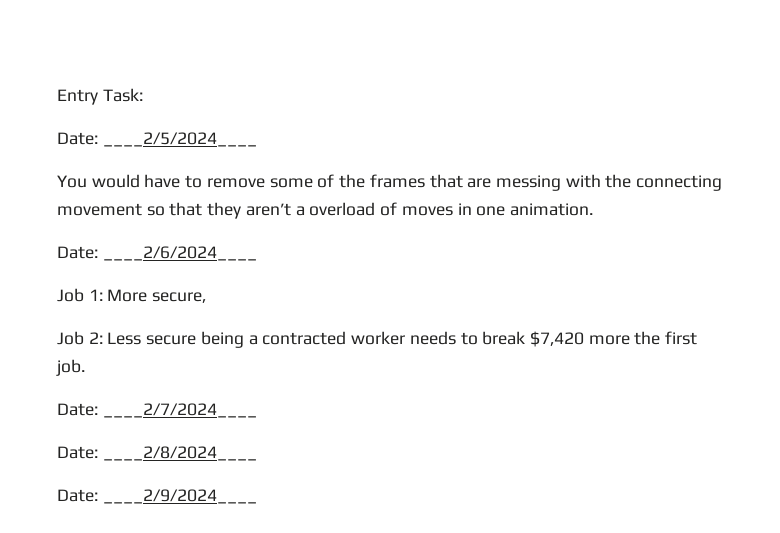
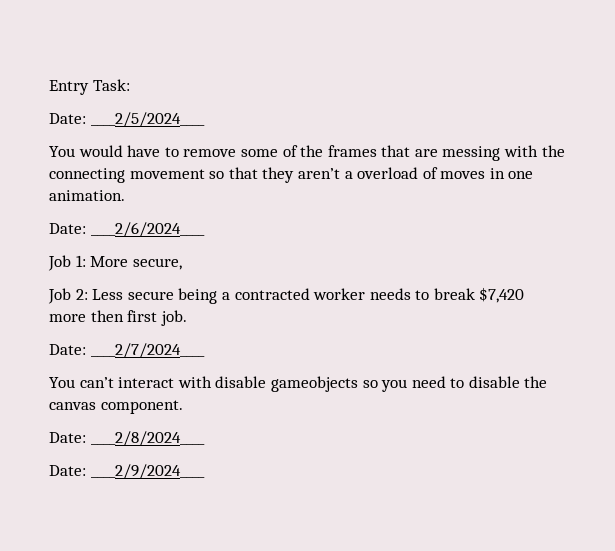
- Job 2: Less secure being a contracted worker needs to break $7,420 more the first job.
+ Job 2: Less secure being a contracted worker needs to break $7,420 more then first job.
+ You can’t interact with disable gameobjects so you need to disable the canvas component.

